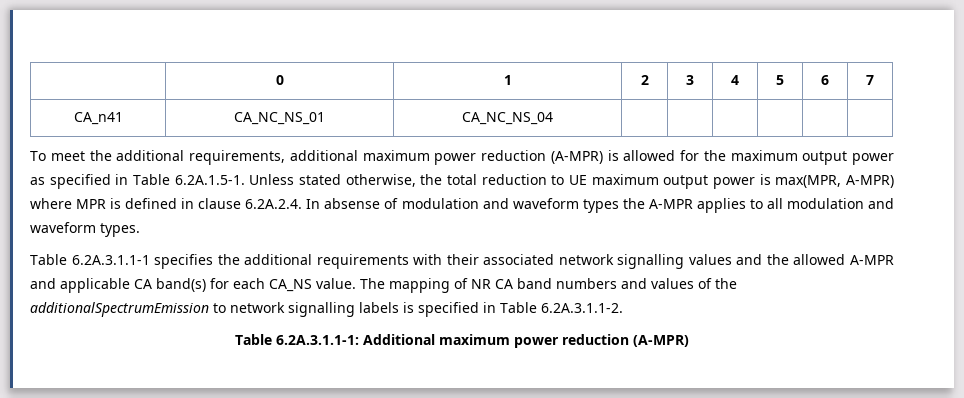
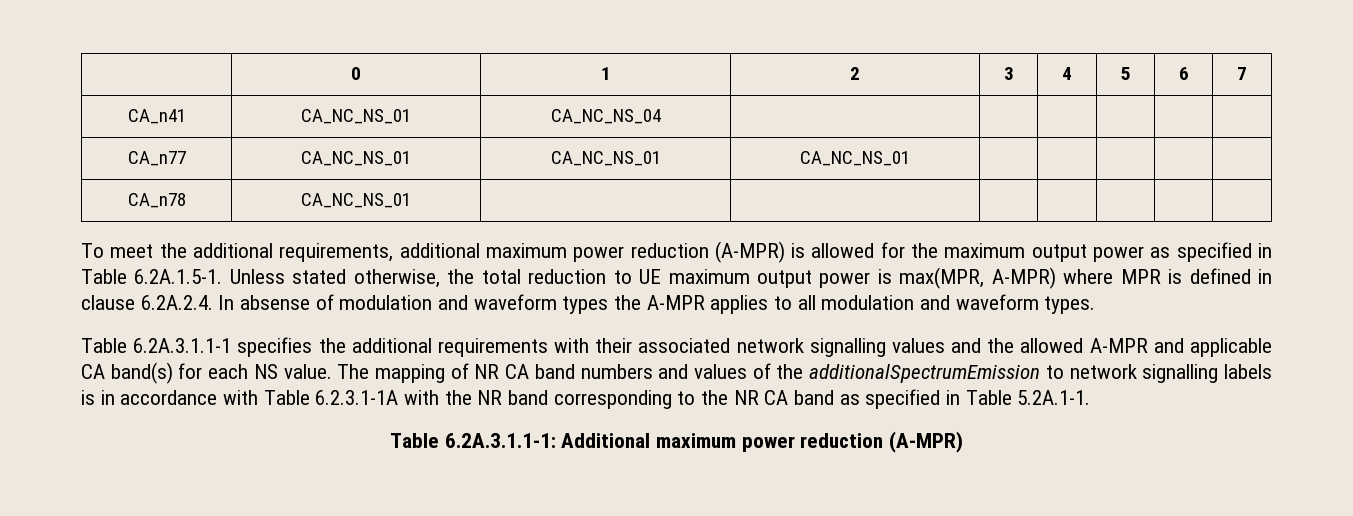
+ CA_n77 | CA_NC_NS_01 | CA_NC_NS_01 | CA_NC_NS_01 | | | | |
+ CA_n78 | CA_NC_NS_01 | | | | | | |
- Table 6.2A.3.1.1-1 specifies the additional requirements with their associated network signalling values and the allowed A-MPR and applicable CA band(s) for each CA_NS value.
+ Table 6.2A.3.1.1-1 specifies the additional requirements with their associated network signalling values and the allowed A-MPR and applicable CA band(s) for each NS value.
- The mapping of NR CA band numbers and values of the additionalSpectrumEmission to network signalling labels is specified in Table 6.2A.3.1.1-2.
+ The mapping of NR CA band numbers and values of the additionalSpectrumEmission to network signalling labels is in accordance with Table 6.2.3.1-1A with the NR band corresponding to the NR CA band as specified in Table 5.2A.1-1.

